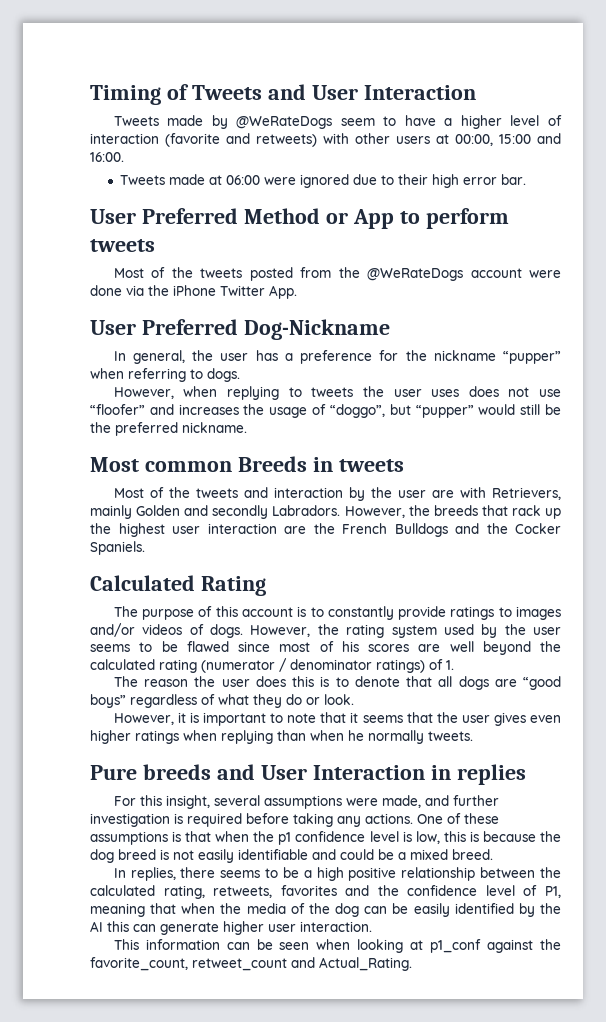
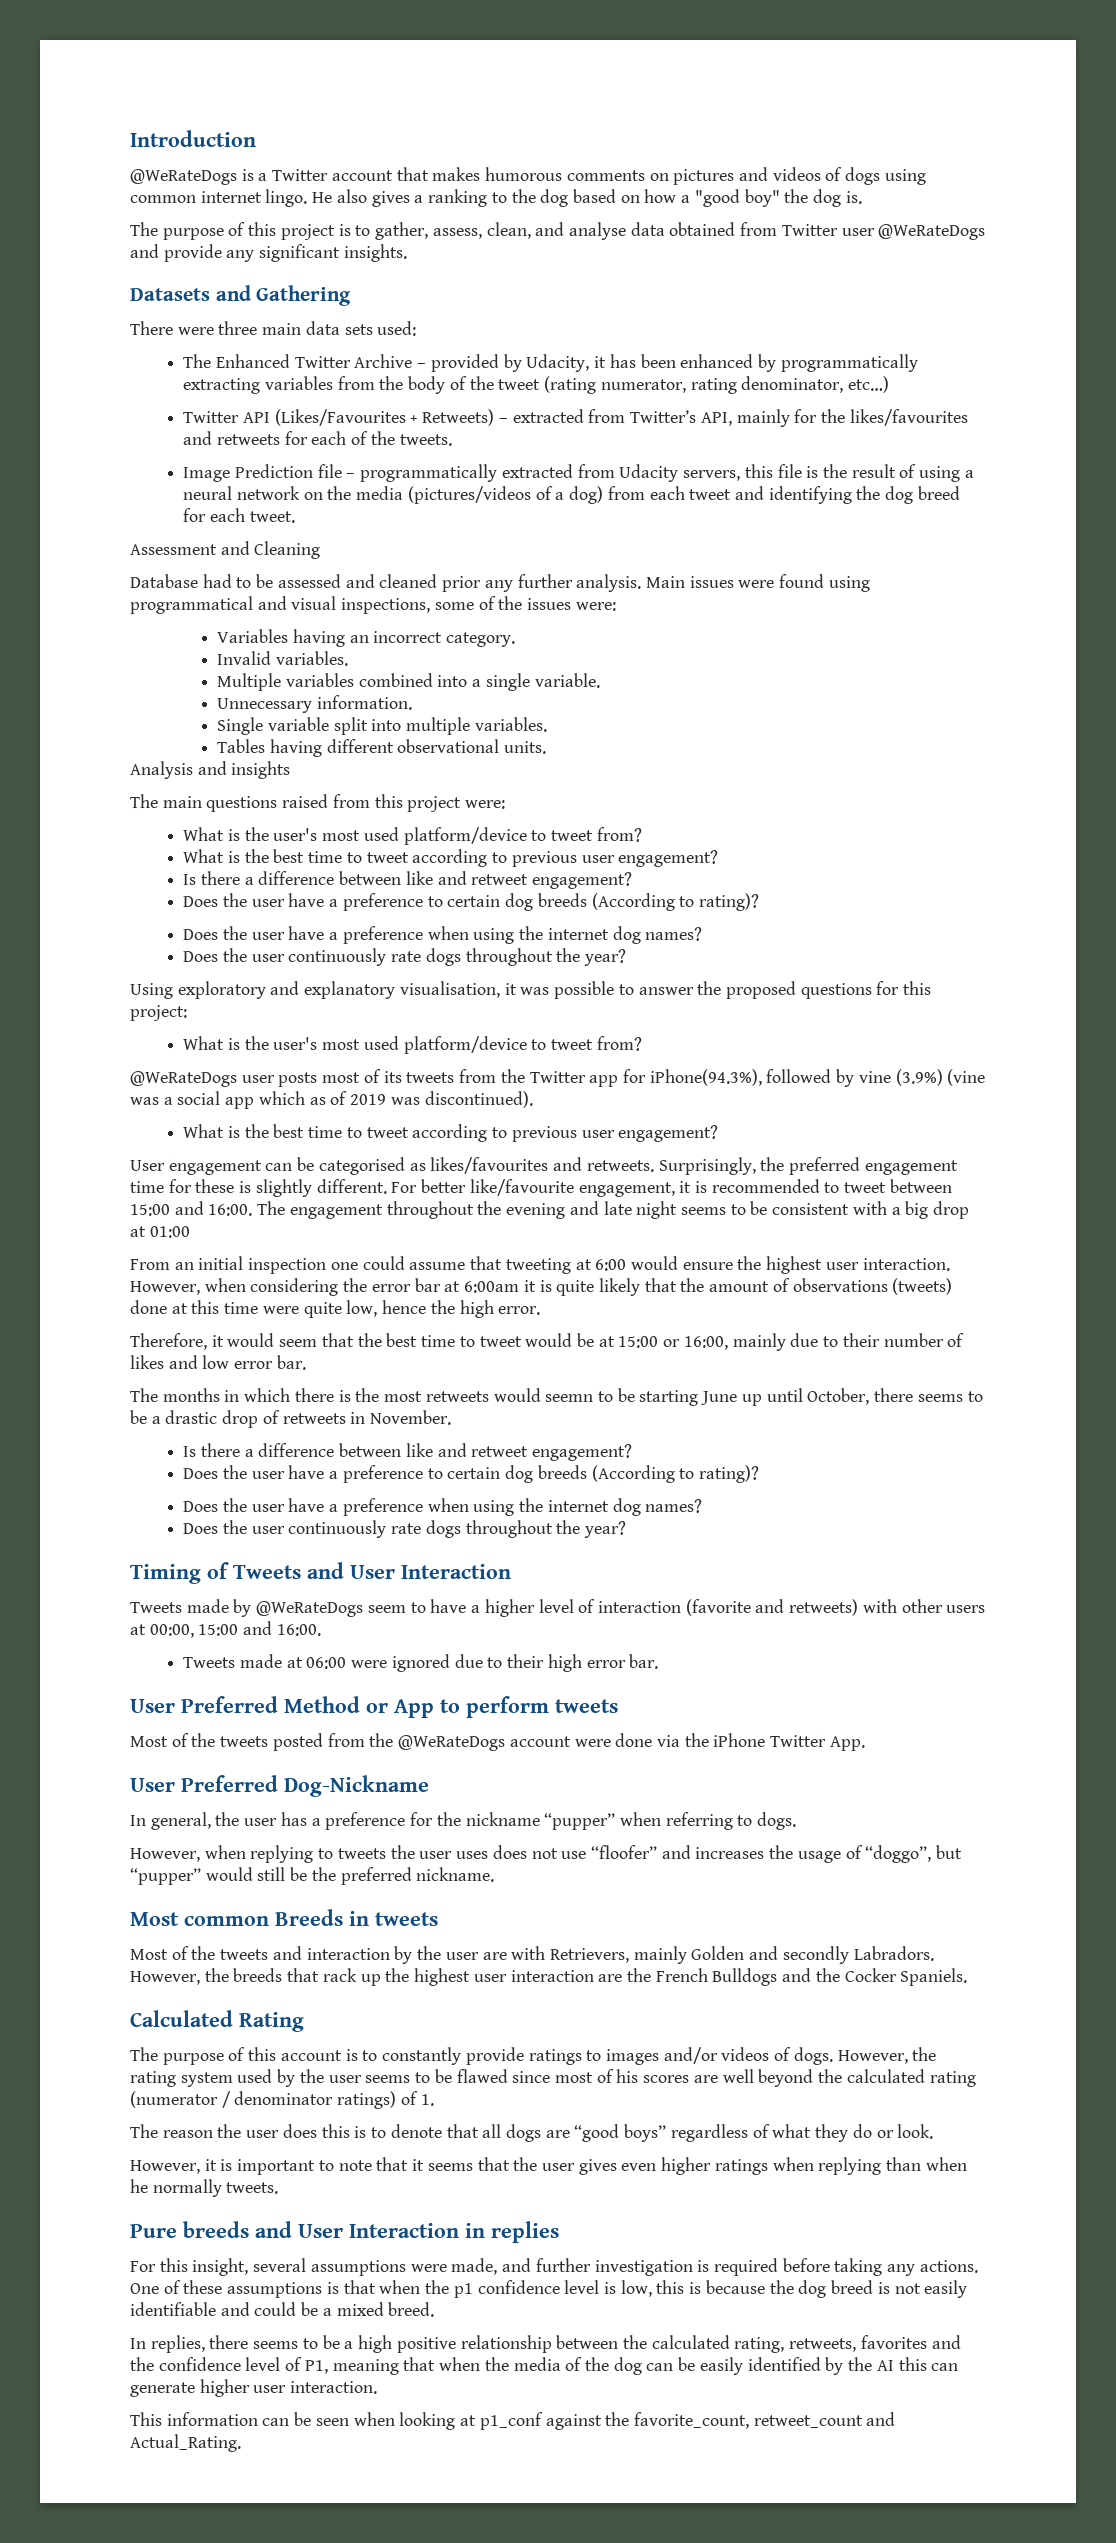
+ Introduction
+ @WeRateDogs is a Twitter account that makes humorous comments on pictures and videos of dogs using common internet lingo. He also gives a ranking to the dog based on how a "good boy" the dog is.
+ The purpose of this project is to gather, assess, clean, and analyse data obtained from Twitter user @WeRateDogs and provide any significant insights.
+ Datasets and Gathering
+ There were three main data sets used:
+ The Enhanced Twitter Archive – provided by Udacity, it has been enhanced by programmatically extracting variables from the body of the tweet (rating numerator, rating denominator, etc…)
+ Twitter API (Likes/Favourites + Retweets) – extracted from Twitter’s API, mainly for the likes/favourites and retweets for each of the tweets.
+ Image Prediction file – programmatically extracted from Udacity servers, this file is the result of using a neural network on the media (pictures/videos of a dog) from each tweet and identifying the dog breed for each tweet.
+ Assessment and Cleaning
+ Database had to be assessed and cleaned prior any further analysis. Main issues were found using programmatical and visual inspections, some of the issues were:
+ Variables having an incorrect category.
+ Invalid variables.
+ Multiple variables combined into a single variable.
+ Unnecessary information.
+ Single variable split into multiple variables.
+ Tables having different observational units.
+ Analysis and insights
+ The main questions raised from this project were:
+ What is the user's most used platform/device to tweet from?
+ What is the best time to tweet according to previous user engagement?
+ Is there a difference between like and retweet engagement?
+ Does the user have a preference to certain dog breeds (According to rating)?
+ Does the user have a preference when using the internet dog names?
+ Does the user continuously rate dogs throughout the year?
+ Using exploratory and explanatory visualisation, it was possible to answer the proposed questions for this project:
+ What is the user's most used platform/device to tweet from?
+ @WeRateDogs user posts most of its tweets from the Twitter app for iPhone(94.3%), followed by vine (3.9%) (vine was a social app which as of 2019 was discontinued).
+ What is the best time to tweet according to previous user engagement?
+ User engagement can be categorised as likes/favourites and retweets. Surprisingly, the preferred engagement time for these is slightly different. For better like/favourite engagement, it is recommended to tweet between 15:00 and 16:00. The engagement throughout the evening and late night seems to be consistent with a big drop at 01:00
+ From an initial inspection one could assume that tweeting at 6:00 would ensure the highest user interaction. However, when considering the error bar at 6:00am it is quite likely that the amount of observations (tweets) done at this time were quite low, hence the high error.
+ Therefore, it would seem that the best time to tweet would be at 15:00 or 16:00, mainly due to their number of likes and low error bar.
+ The months in which there is the most retweets would seemn to be starting June up until October, there seems to be a drastic drop of retweets in November.
+ Is there a difference between like and retweet engagement?
+ Does the user have a preference to certain dog breeds (According to rating)?
+ Does the user have a preference when using the internet dog names?
+ Does the user continuously rate dogs throughout the year?

